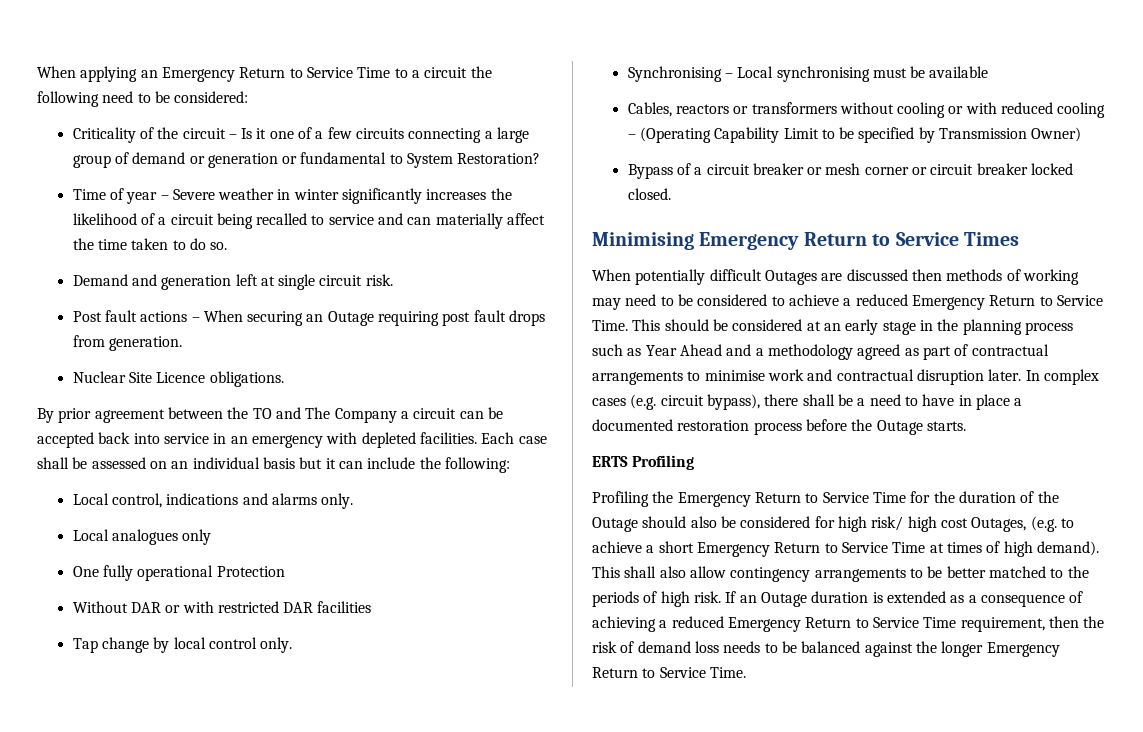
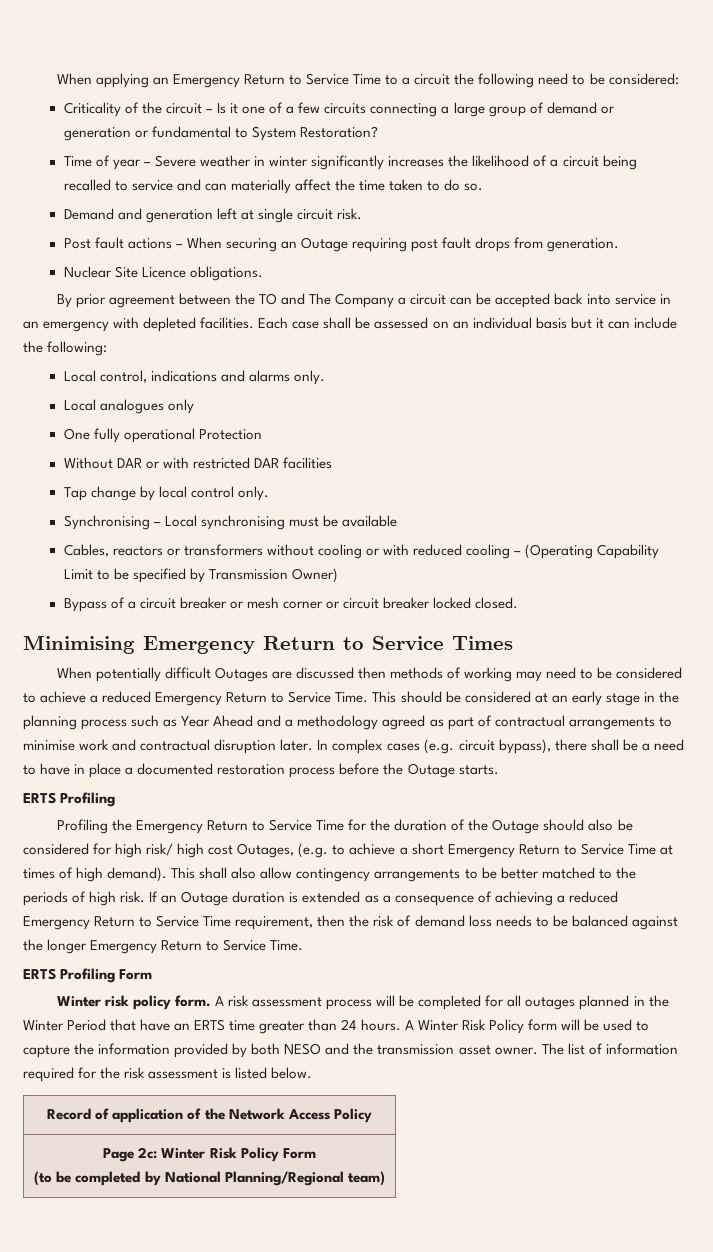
+ ERTS Profiling Form
+ Winter risk policy form. A risk assessment process will be completed for all outages planned in the Winter Period that have an ERTS time greater than 24 hours. A Winter Risk Policy form will be used to capture the information provided by both NESO and the transmission asset owner. The list of information required for the risk assessment is listed below.
+ Record of application of the Network Access Policy
+ Page 2c: Winter Risk Policy Form
+ (to be completed by National Planning/Regional team)

